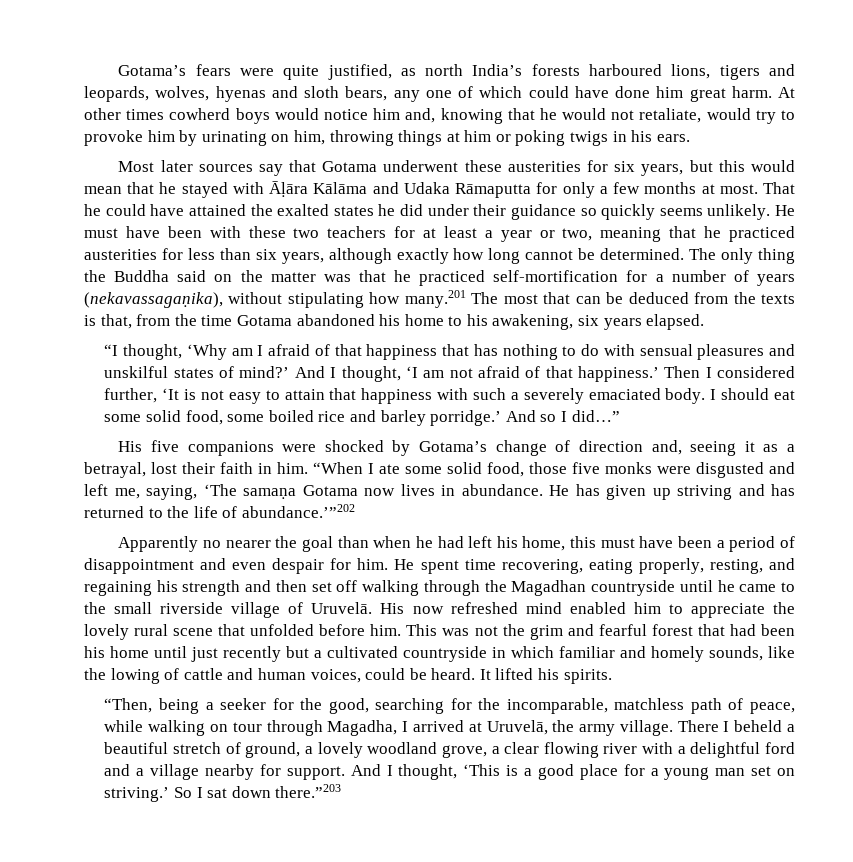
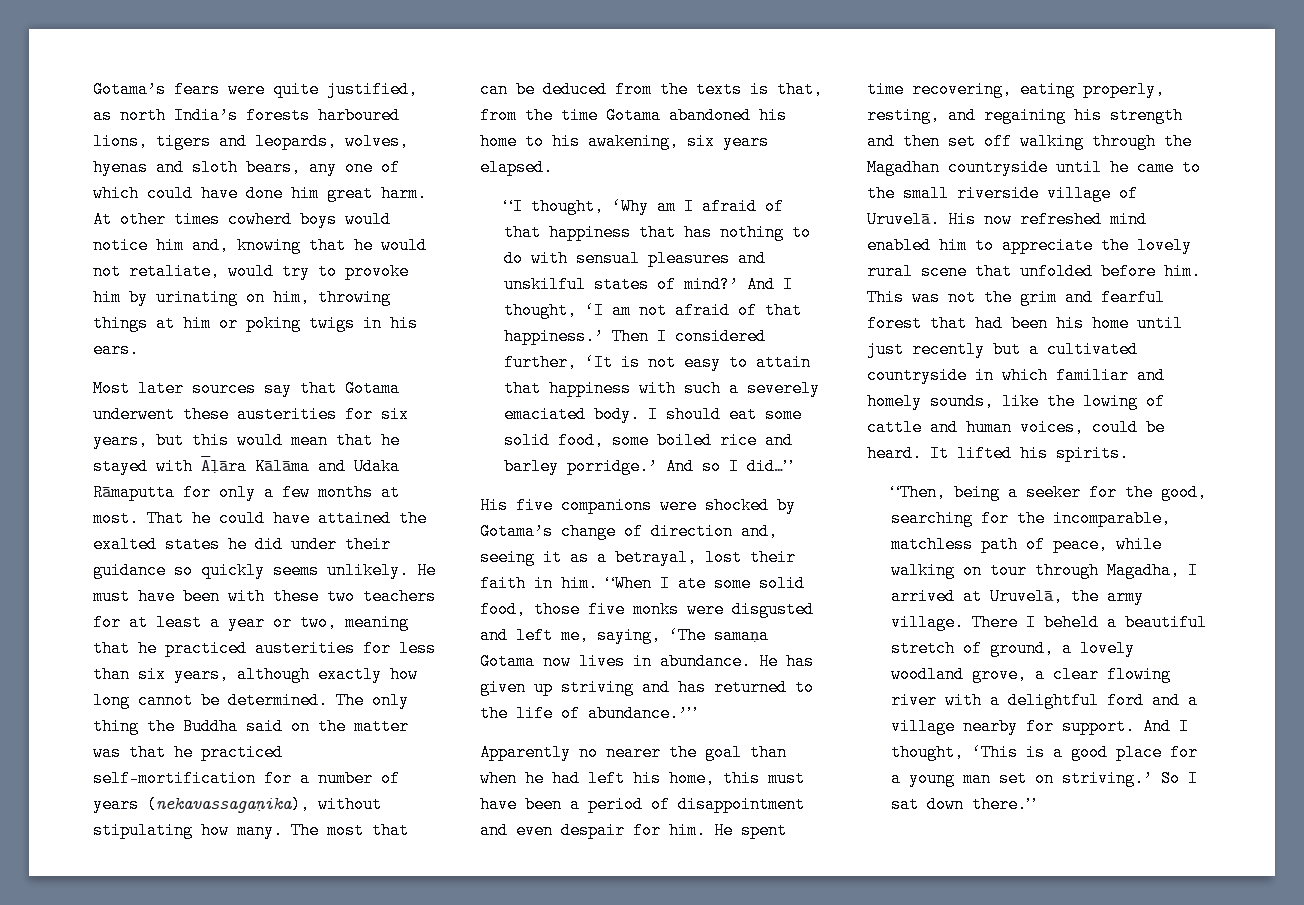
- The only thing the Buddha said on the matter was that he practiced self-mortification for a number of years (nekavassagaṇika), without stipulating how many.201 The most that can be deduced from the texts is that, from the time Gotama abandoned his home to his awakening, six years elapsed.
+ The only thing the Buddha said on the matter was that he practiced self-mortification for a number of years (nekavassagaṇika), without stipulating how many. The most that can be deduced from the texts is that, from the time Gotama abandoned his home to his awakening, six years elapsed.
- He has given up striving and has returned to the life of abundance.’”202
+ He has given up striving and has returned to the life of abundance.’”
- So I sat down there.”203
+ So I sat down there.”

